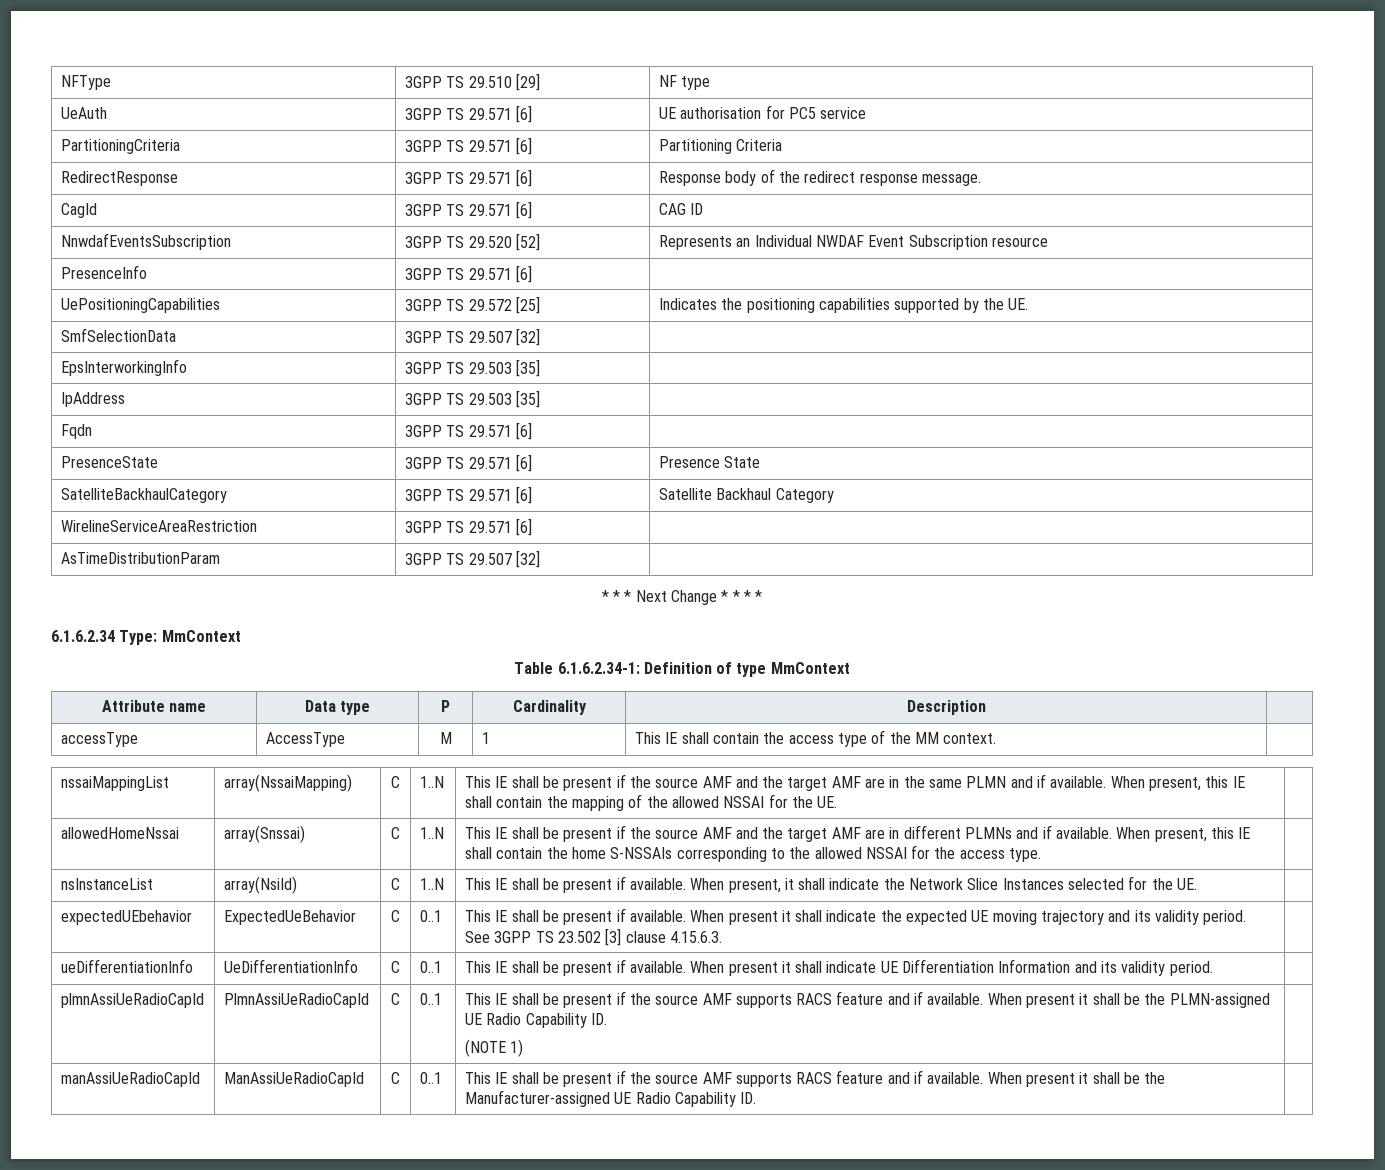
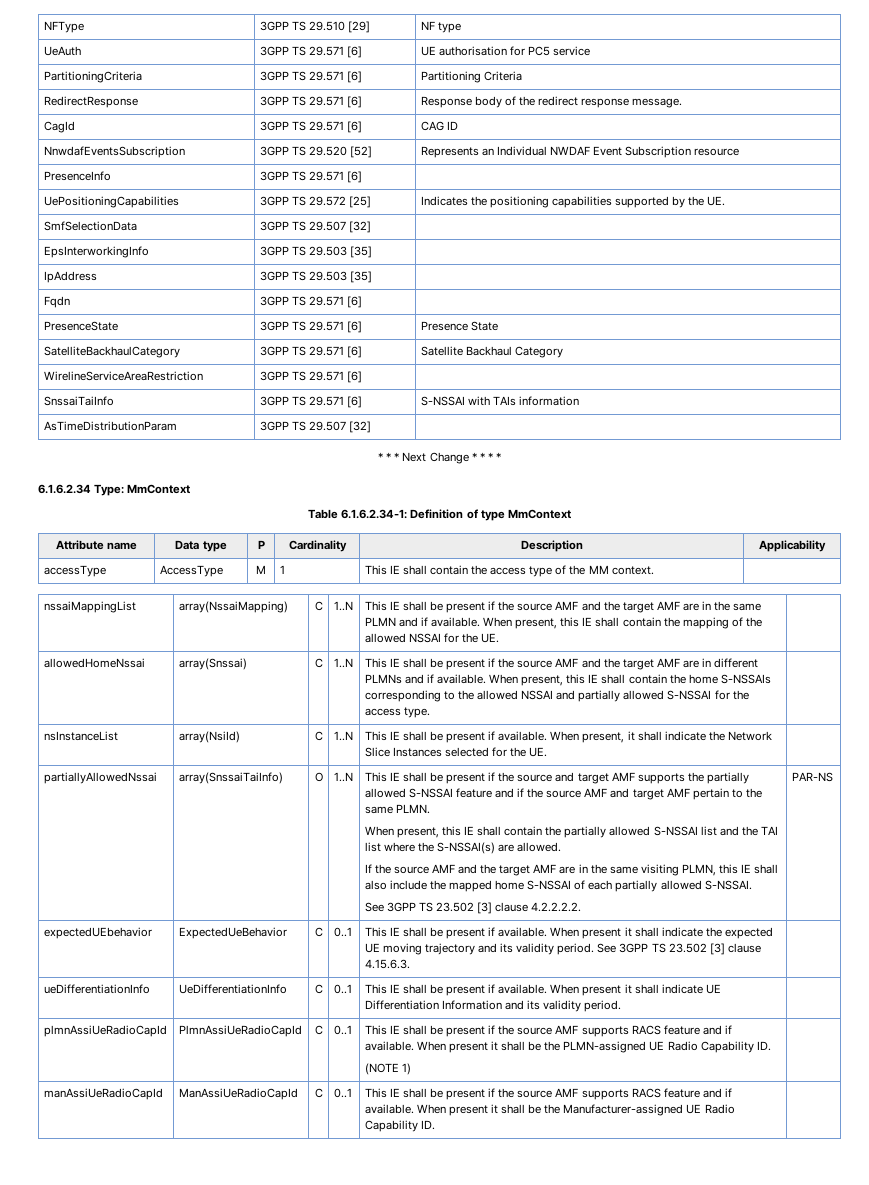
+ SnssaiTaiInfo | 3GPP TS 29.571 [6] | S-NSSAI with TAIs information
- Attribute name | Data type | P | Cardinality | Description |
+ Attribute name | Data type | P | Cardinality | Description | Applicability
- When present, this IE shall contain the home S-NSSAIs corresponding to the allowed NSSAI for the access type.
+ When present, this IE shall contain the home S-NSSAIs corresponding to the allowed NSSAI and partially allowed S-NSSAI for the access type.
+ partiallyAllowedNssai | array(SnssaiTaiInfo) | O | 1..N | This IE shall be present if the source and target AMF supports the partially allowed S-NSSAI feature and if the source AMF and target AMF pertain to the same PLMN.
+ When present, this IE shall contain the partially allowed S-NSSAI list and the TAI list where the S-NSSAI(s) are allowed.
+ If the source AMF and the target AMF are in the same visiting PLMN, this IE shall also include the mapped home S-NSSAI of each partially allowed S-NSSAI.
+ See 3GPP TS 23.502 [3] clause 4.2.2.2.2. | PAR-NS

